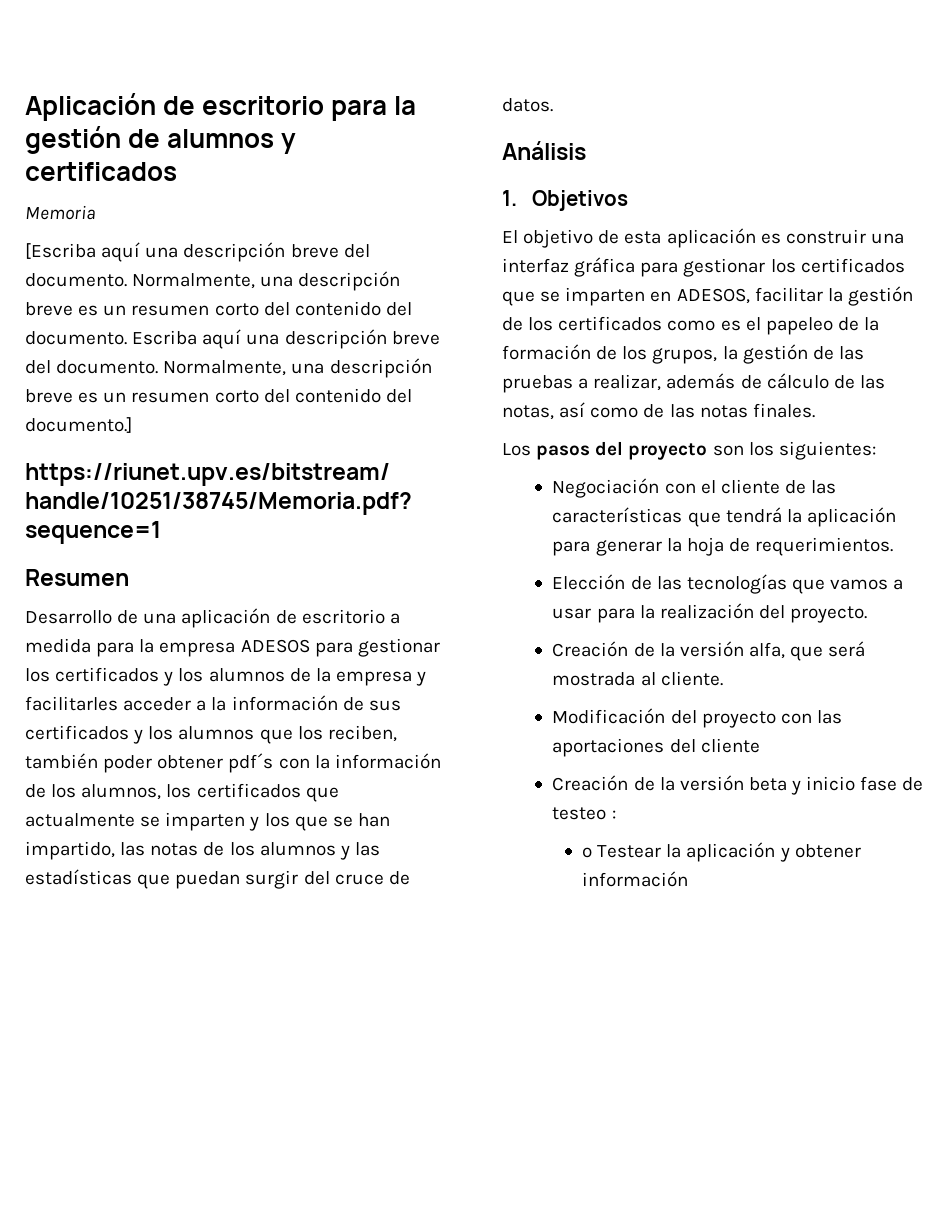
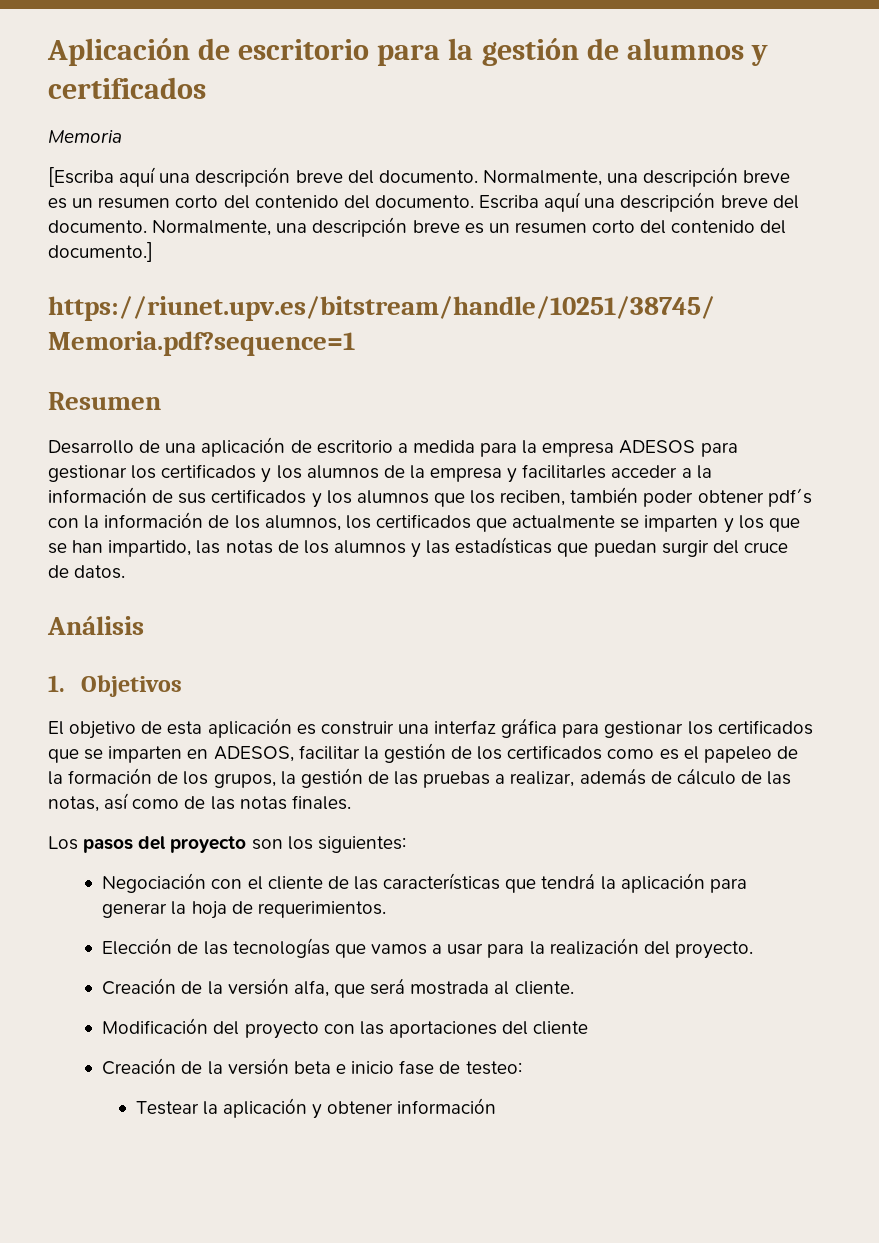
- Creación de la versión beta y inicio fase de testeo :
- o Testear la aplicación y obtener información
+ Creación de la versión beta e inicio fase de testeo:
+ Testear la aplicación y obtener información

